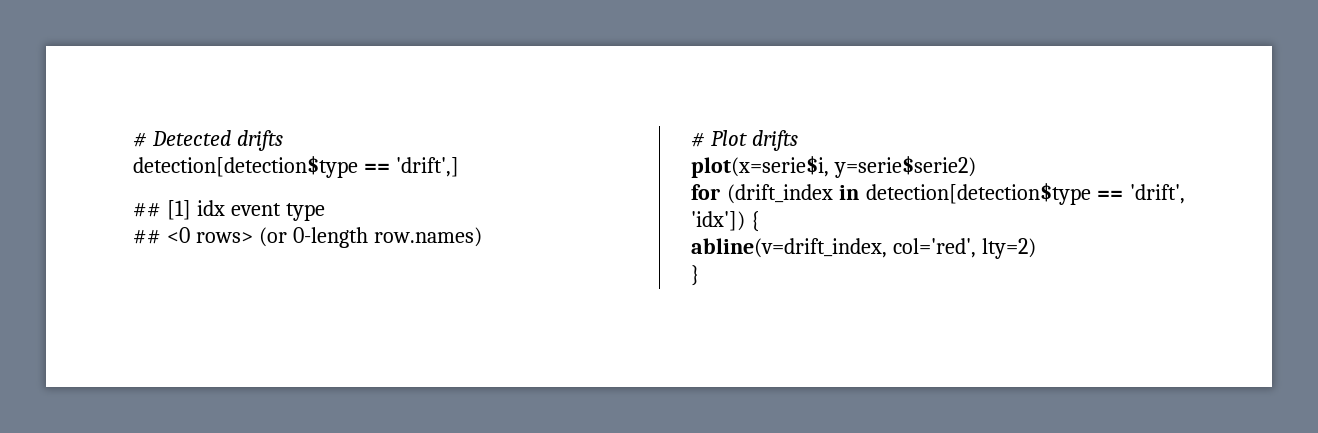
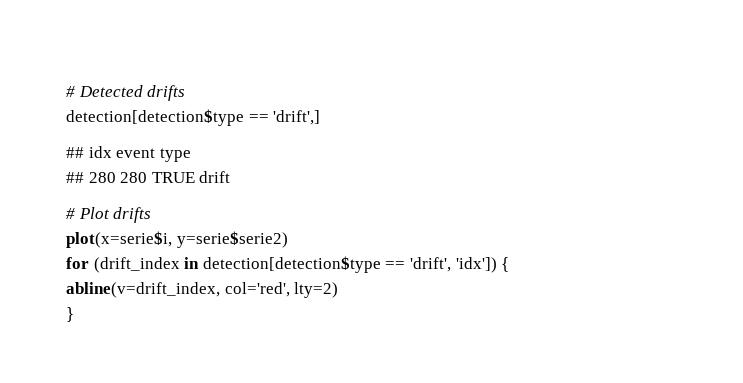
- ## [1] idx event type
+ ## idx event type
- ## <0 rows> (or 0-length row.names)
+ ## 280 280 TRUE drift

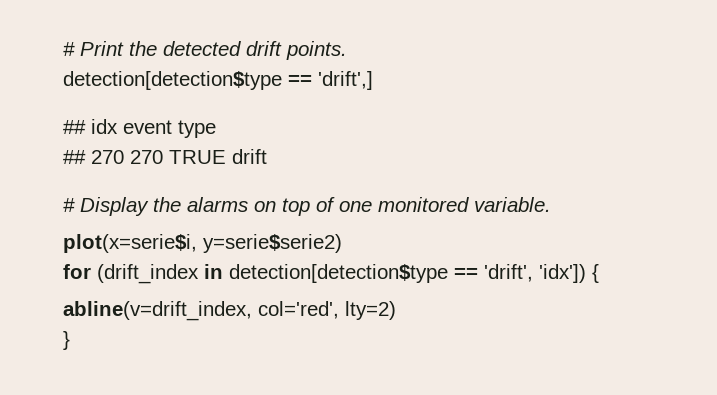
- # Detected drifts
+ # Print the detected drift points.
- ## 280 280 TRUE drift
+ ## 270 270 TRUE drift
- # Plot drifts
+ # Display the alarms on top of one monitored variable.

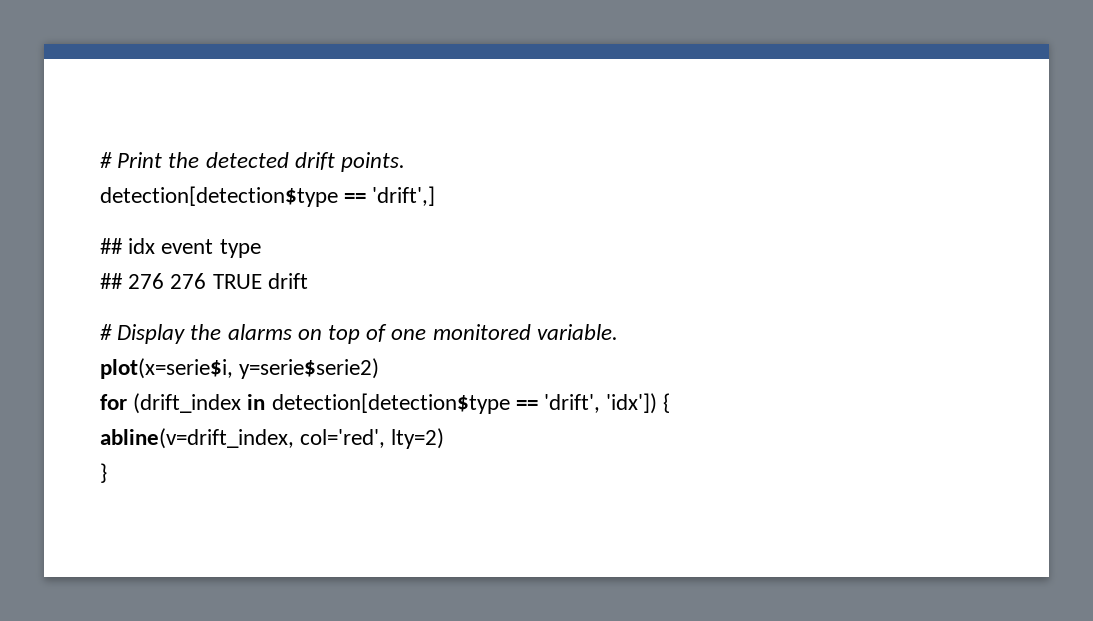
- ## 270 270 TRUE drift
+ ## 276 276 TRUE drift

